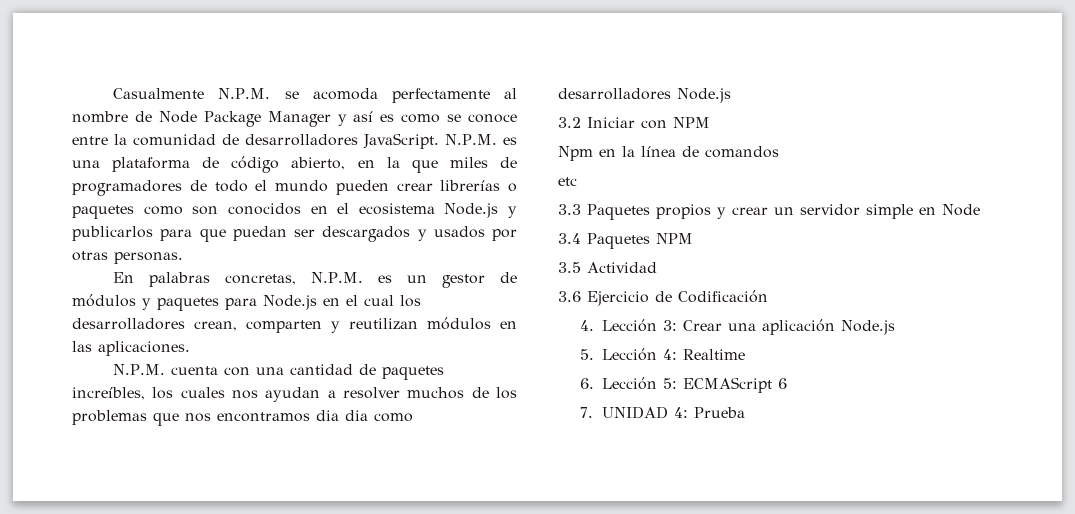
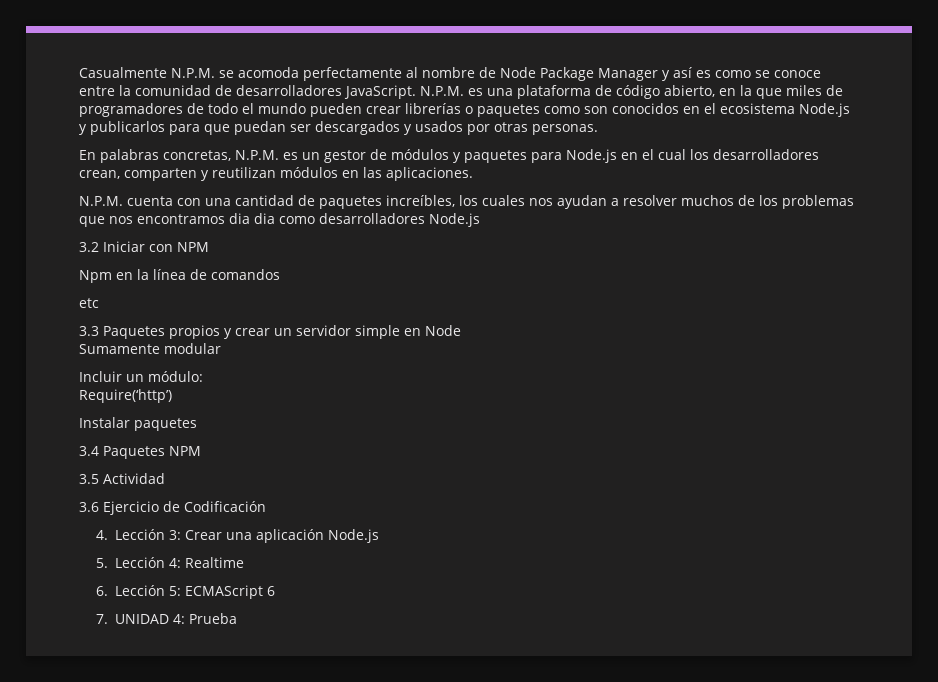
+ Sumamente modular
+ Incluir un módulo:
+ Require(‘http’)
+ Instalar paquetes

